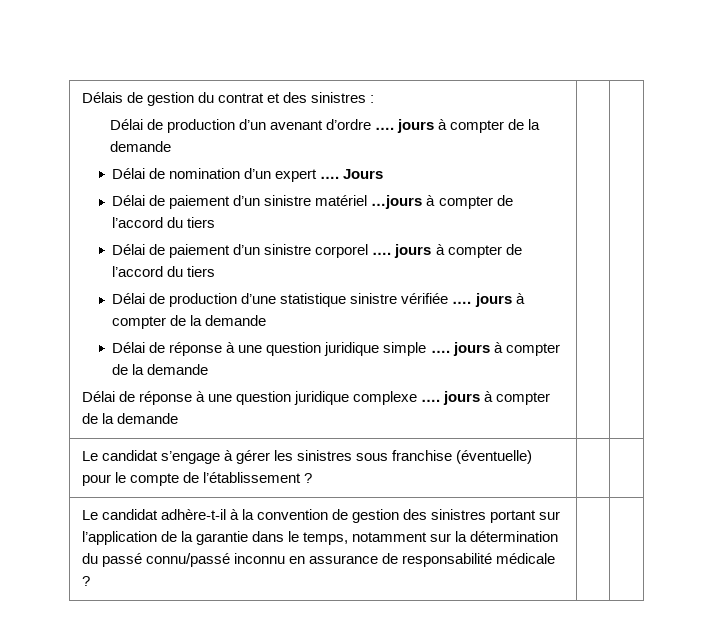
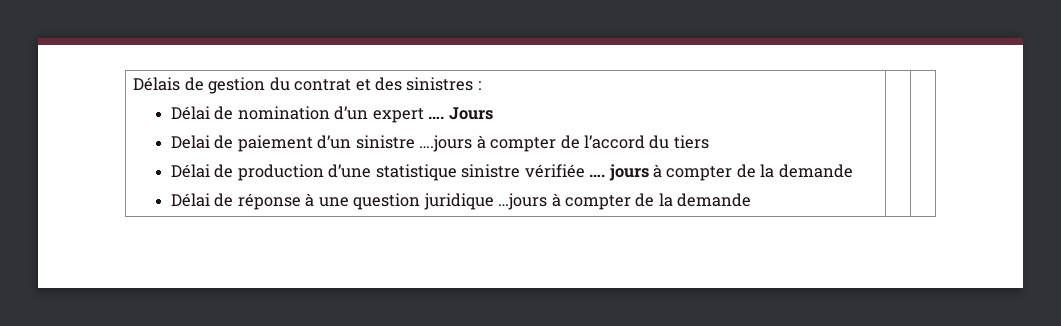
- Délai de production d’un avenant d’ordre …. jours à compter de la demande
- Délai de paiement d’un sinistre matériel …jours à compter de l’accord du tiers
- Délai de paiement d’un sinistre corporel …. jours à compter de l’accord du tiers
+ Delai de paiement d’un sinistre ….jours à compter de l’accord du tiers
- Délai de réponse à une question juridique simple …. jours à compter de la demande
- Délai de réponse à une question juridique complexe …. jours à compter de la demande
+ Délai de réponse à une question juridique …jours à compter de la demande
- Le candidat s’engage à gérer les sinistres sous franchise (éventuelle) pour le compte de l’établissement ? | |
- Le candidat adhère-t-il à la convention de gestion des sinistres portant sur l’application de la garantie dans le temps, notamment sur la détermination du passé connu/passé inconnu en assurance de responsabilité médicale ? | |

